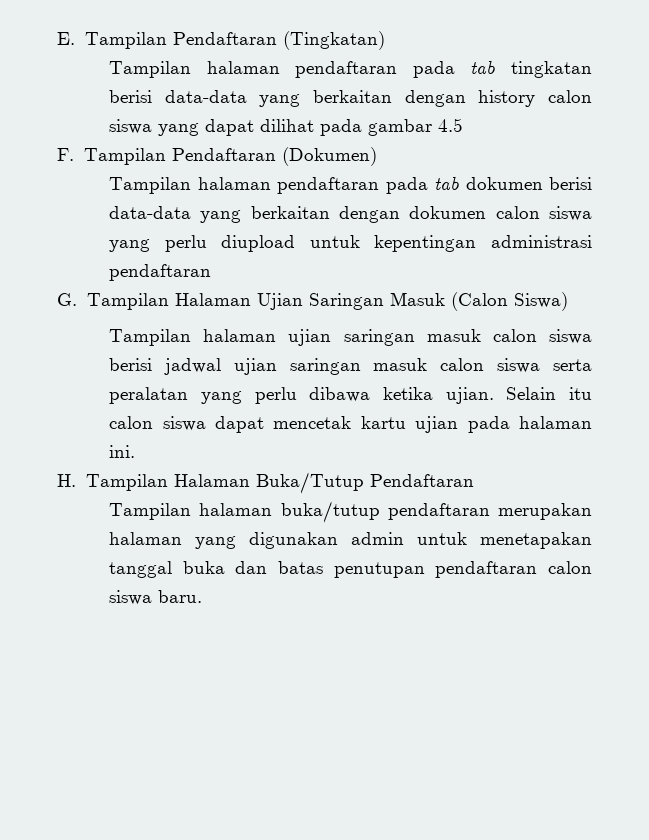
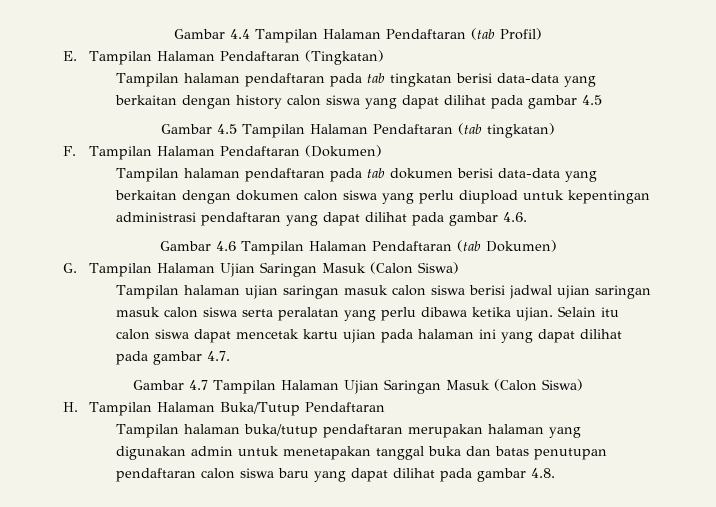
+ Gambar 4.4 Tampilan Halaman Pendaftaran (tab Profil)
- E. Tampilan Pendaftaran (Tingkatan)
+ E. Tampilan Halaman Pendaftaran (Tingkatan)
+ Gambar 4.5 Tampilan Halaman Pendaftaran (tab tingkatan)
- F. Tampilan Pendaftaran (Dokumen)
+ F. Tampilan Halaman Pendaftaran (Dokumen)
- Tampilan halaman pendaftaran pada tab dokumen berisi data-data yang berkaitan dengan dokumen calon siswa yang perlu diupload untuk kepentingan administrasi pendaftaran
+ Tampilan halaman pendaftaran pada tab dokumen berisi data-data yang berkaitan dengan dokumen calon siswa yang perlu diupload untuk kepentingan administrasi pendaftaran yang dapat dilihat pada gambar 4.6.
+ Gambar 4.6 Tampilan Halaman Pendaftaran (tab Dokumen)
- Selain itu calon siswa dapat mencetak kartu ujian pada halaman ini.
+ Selain itu calon siswa dapat mencetak kartu ujian pada halaman ini yang dapat dilihat pada gambar 4.7.
+ Gambar 4.7 Tampilan Halaman Ujian Saringan Masuk (Calon Siswa)
- Tampilan halaman buka/tutup pendaftaran merupakan halaman yang digunakan admin untuk menetapakan tanggal buka dan batas penutupan pendaftaran calon siswa baru.
+ Tampilan halaman buka/tutup pendaftaran merupakan halaman yang digunakan admin untuk menetapakan tanggal buka dan batas penutupan pendaftaran calon siswa baru yang dapat dilihat pada gambar 4.8.

